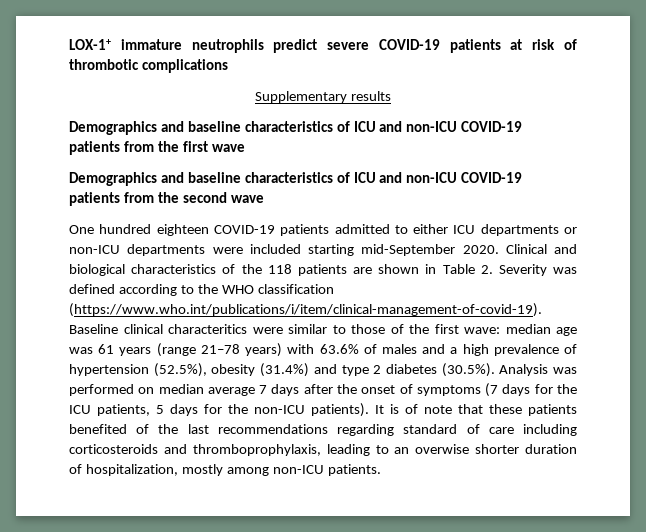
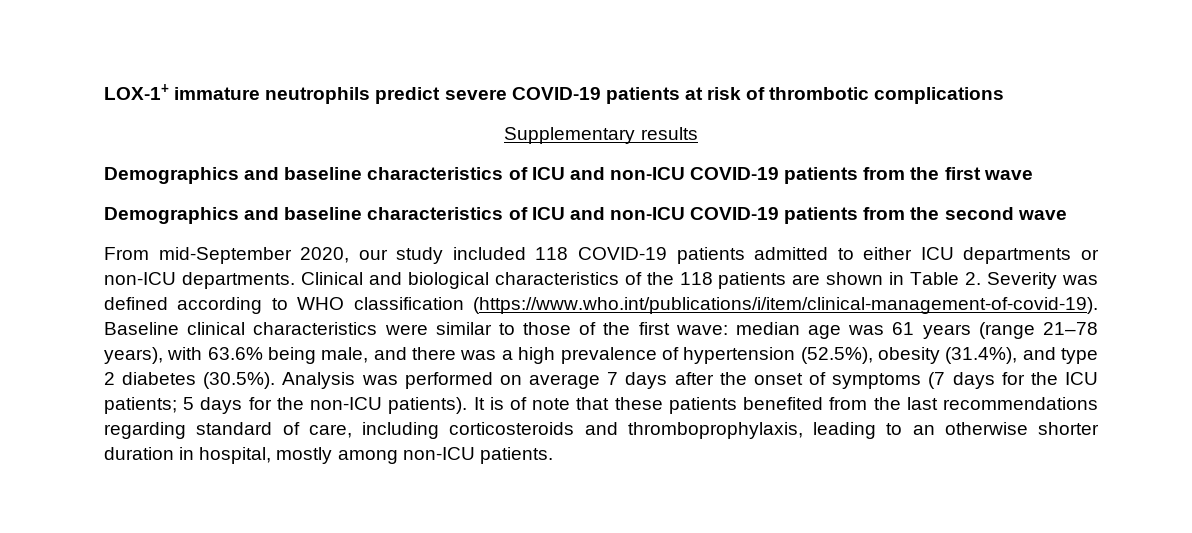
- One hundred eighteen COVID-19 patients admitted to either ICU departments or non-ICU departments were included starting mid-September 2020.
+ From mid-September 2020, our study included 118 COVID-19 patients admitted to either ICU departments or non-ICU departments.
- Clinical and biological characteristics of the 118 patients are shown in Table 2. Severity was defined according to the WHO classification (https://www.who.int/publications/i/item/clinical-management-of-covid-19). Baseline clinical characteritics were similar to those of the first wave:
+ Clinical and biological characteristics of the 118 patients are shown in Table 2. Severity was defined according to WHO classification (https://www.who.int/publications/i/item/clinical-management-of-covid-19). Baseline clinical characteristics were similar to those of the first wave:
- median age was 61 years (range 21–78 years) with 63.6% of males and a high prevalence of hypertension (52.5%), obesity (31.4%) and type 2 diabetes (30.5%). Analysis was performed on median average 7 days after the onset of symptoms (7 days for the ICU patients, 5 days for the non-ICU patients).
+ median age was 61 years (range 21–78 years), with 63.6% being male, and there was a high prevalence of hypertension (52.5%), obesity (31.4%), and type 2 diabetes (30.5%). Analysis was performed on average 7 days after the onset of symptoms (7 days for the ICU patients; 5 days for the non-ICU patients).
- It is of note that these patients benefited of the last recommendations regarding standard of care including corticosteroids and thromboprophylaxis, leading to an overwise shorter duration of hospitalization, mostly among non-ICU patients.
+ It is of note that these patients benefited from the last recommendations regarding standard of care, including corticosteroids and thromboprophylaxis, leading to an otherwise shorter duration in hospital, mostly among non-ICU patients.

